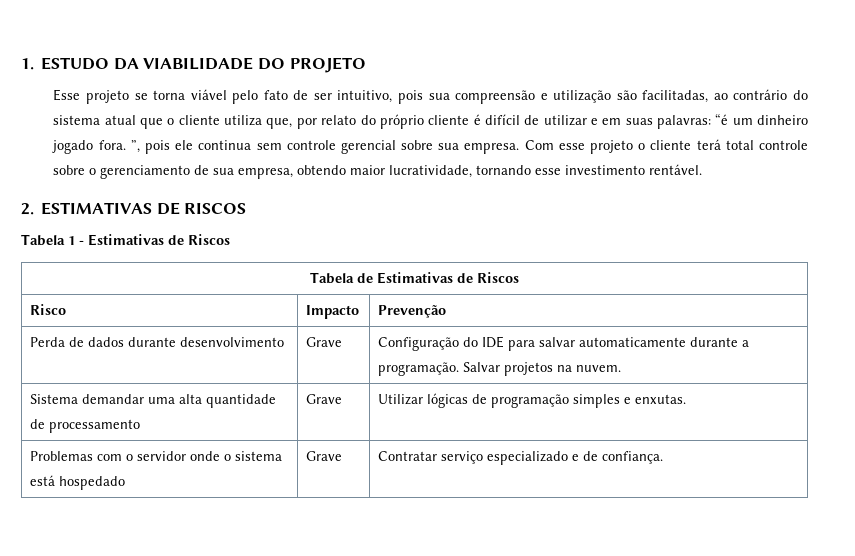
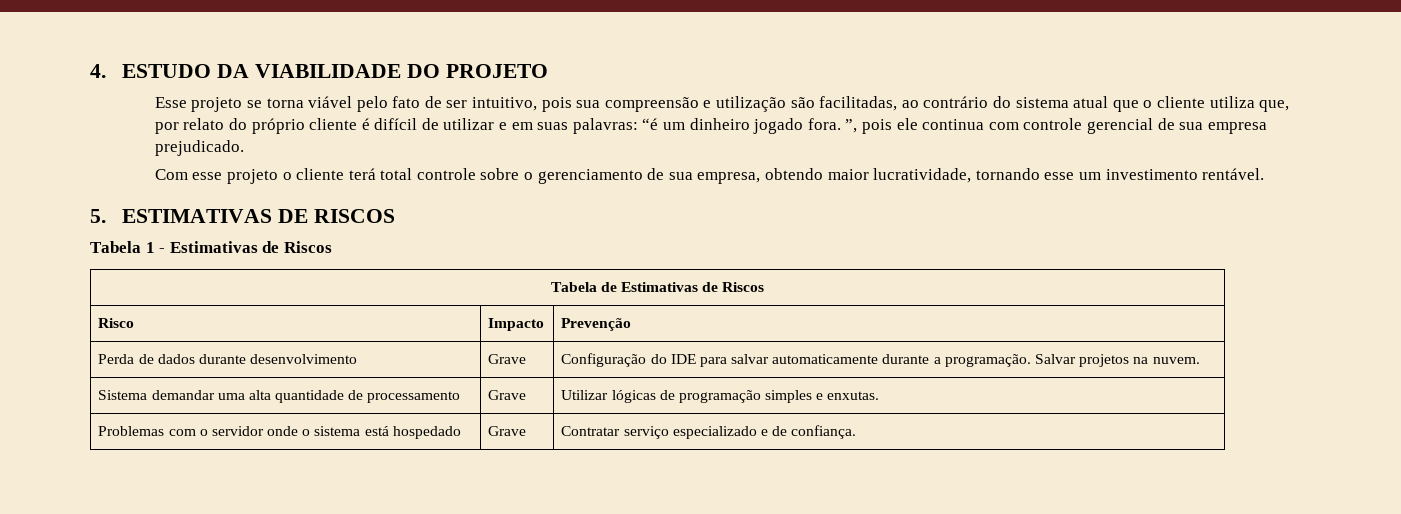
- 1. ESTUDO DA VIABILIDADE DO PROJETO
+ 4. ESTUDO DA VIABILIDADE DO PROJETO
- “é um dinheiro jogado fora. ”, pois ele continua sem controle gerencial sobre sua empresa. Com esse projeto o cliente terá total controle sobre o gerenciamento de sua empresa, obtendo maior lucratividade, tornando esse investimento rentável.
+ “é um dinheiro jogado fora. ”, pois ele continua com controle gerencial de sua empresa prejudicado.
+ Com esse projeto o cliente terá total controle sobre o gerenciamento de sua empresa, obtendo maior lucratividade, tornando esse um investimento rentável.
- 2. ESTIMATIVAS DE RISCOS
+ 5. ESTIMATIVAS DE RISCOS

